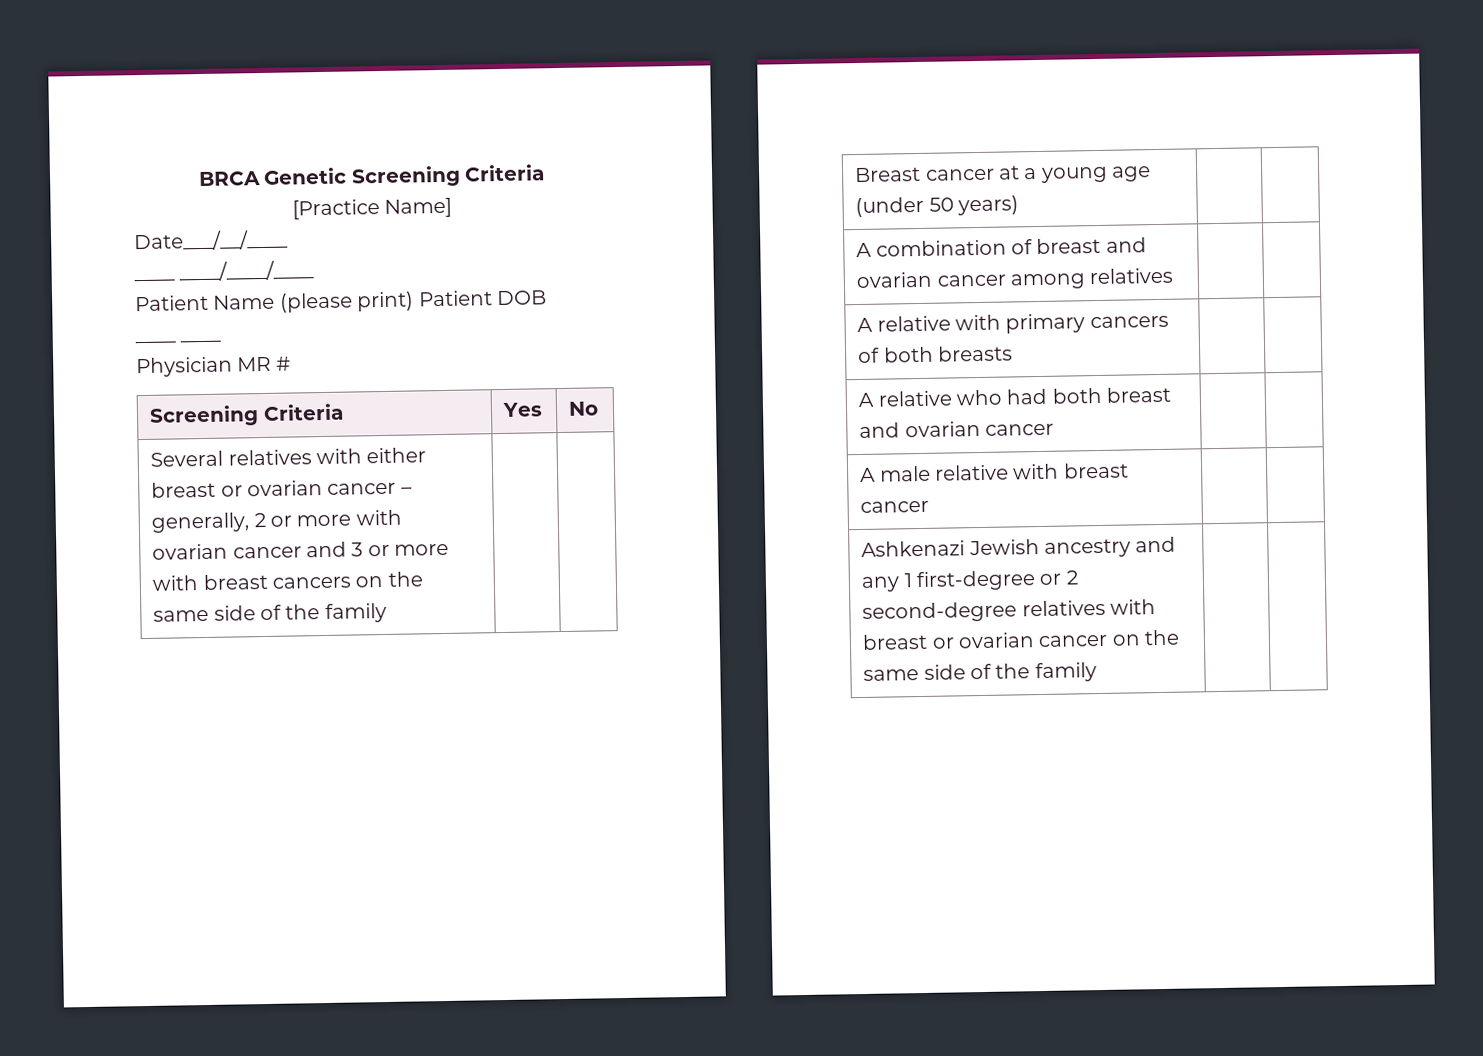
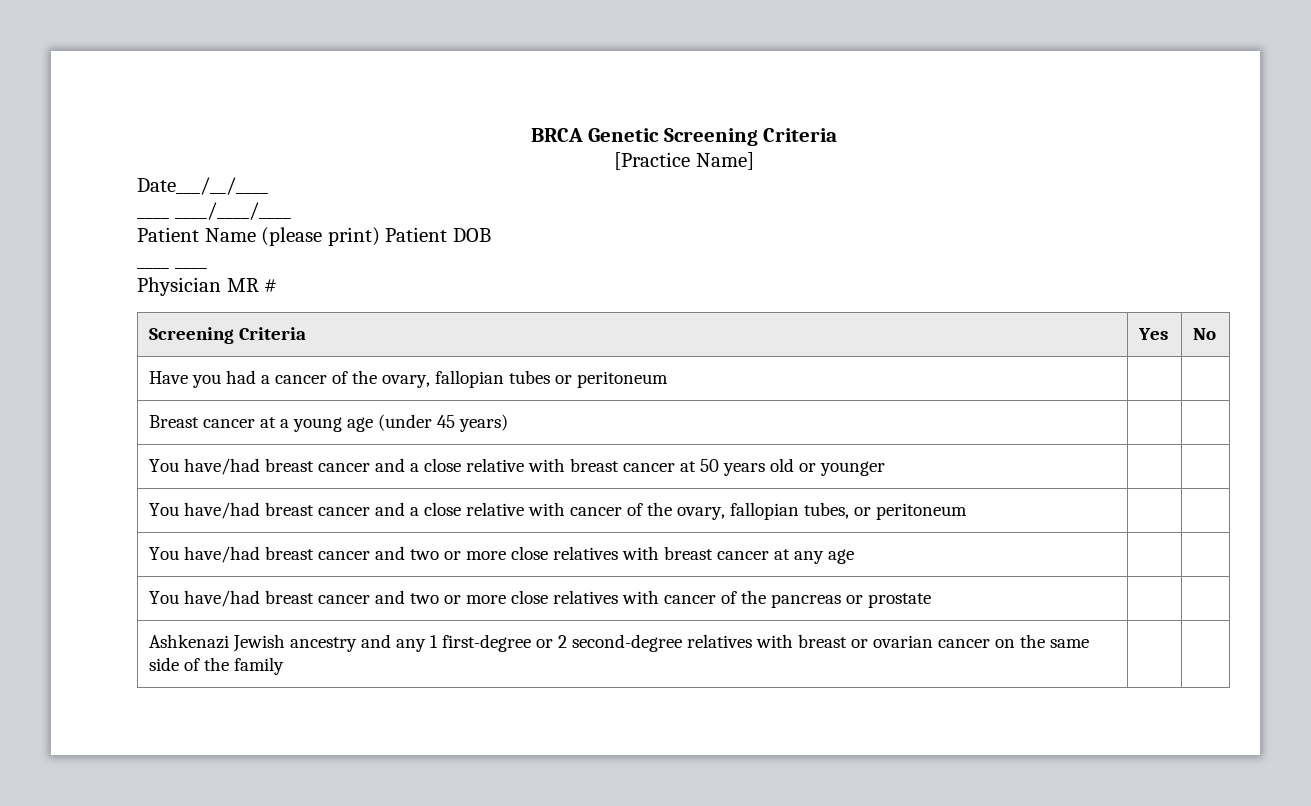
- Several relatives with either breast or ovarian cancer – generally, 2 or more with ovarian cancer and 3 or more with breast cancers on the same side of the family | |
+ Have you had a cancer of the ovary, fallopian tubes or peritoneum | |
- Breast cancer at a young age (under 50 years) | |
+ Breast cancer at a young age (under 45 years) | |
- A combination of breast and ovarian cancer among relatives | |
- A relative with primary cancers of both breasts | |
- A relative who had both breast and ovarian cancer | |
- A male relative with breast cancer | |
+ You have/had breast cancer and a close relative with breast cancer at 50 years old or younger | |
+ You have/had breast cancer and a close relative with cancer of the ovary, fallopian tubes, or peritoneum | |
+ You have/had breast cancer and two or more close relatives with breast cancer at any age | |
+ You have/had breast cancer and two or more close relatives with cancer of the pancreas or prostate | |

